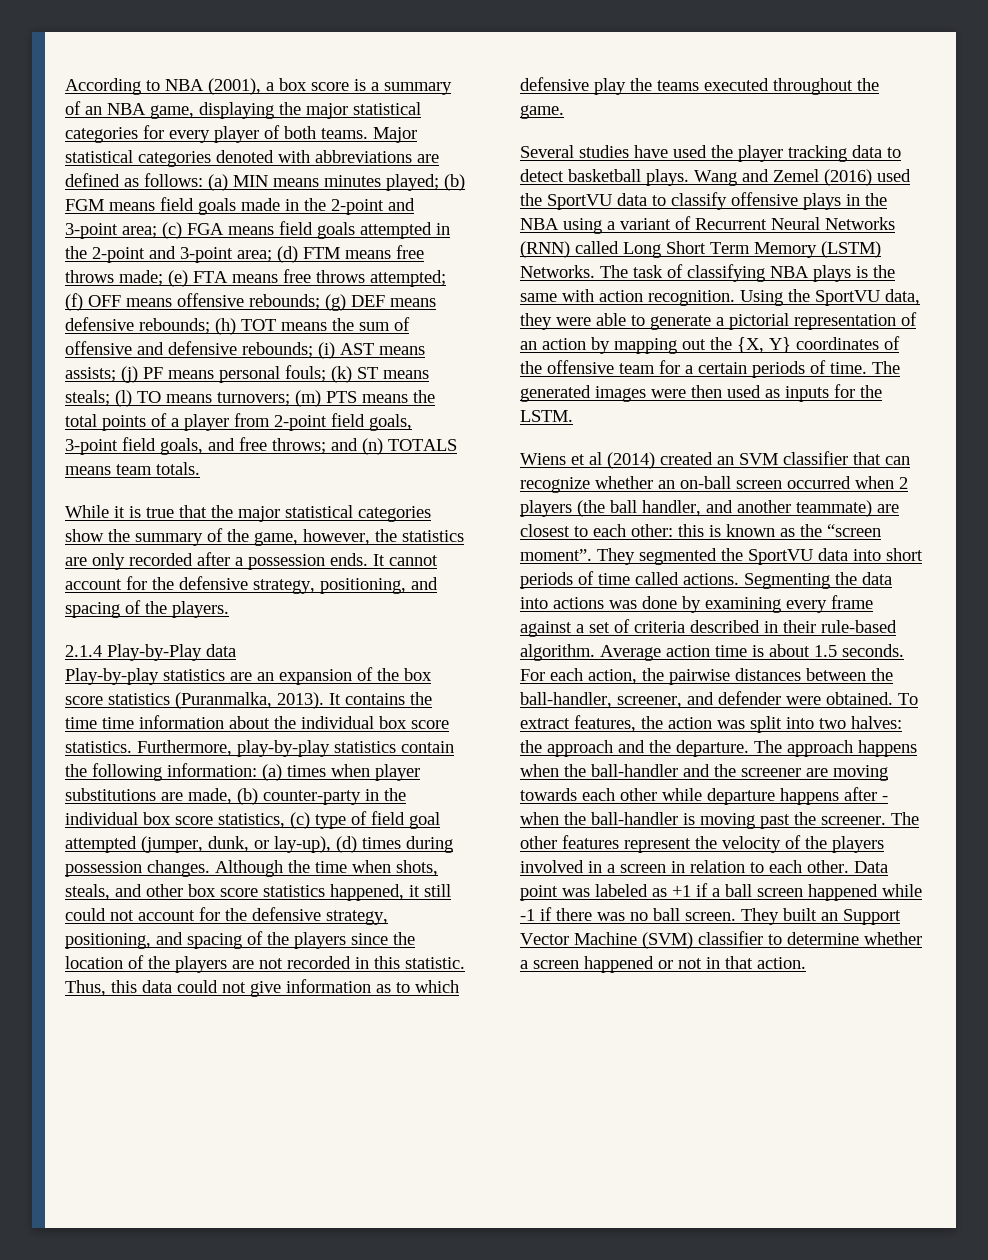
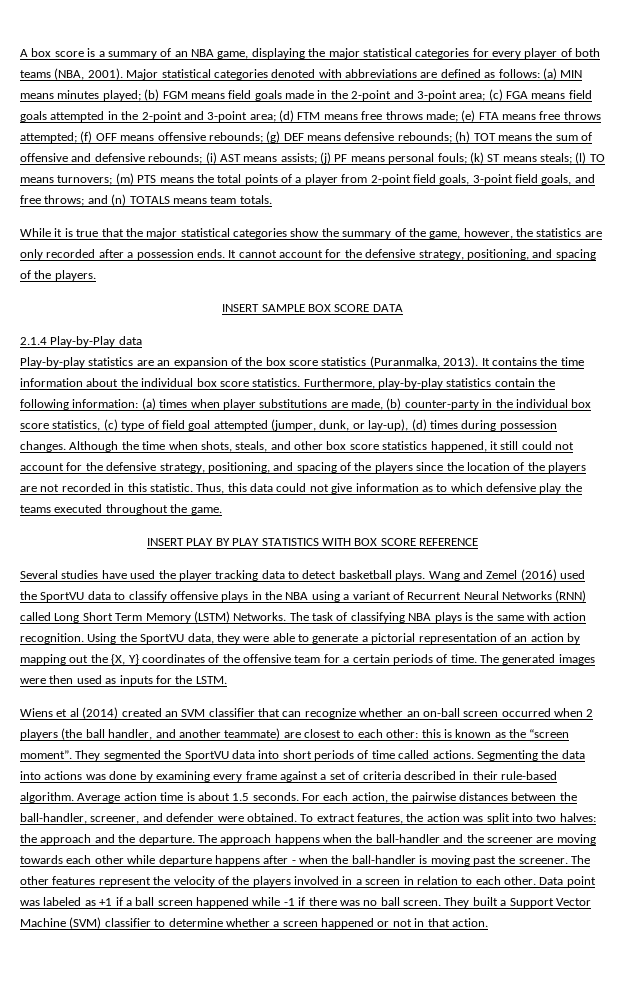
- According to NBA (2001), a box score is a summary of an NBA game, displaying the major statistical categories for every player of both teams.
+ A box score is a summary of an NBA game, displaying the major statistical categories for every player of both teams (NBA, 2001).
+ INSERT SAMPLE BOX SCORE DATA
- It contains the time time information about the individual box score statistics.
+ It contains the time information about the individual box score statistics.
+ INSERT PLAY BY PLAY STATISTICS WITH BOX SCORE REFERENCE
- They built an Support Vector Machine (SVM) classifier to determine whether a screen happened or not in that action.
+ They built a Support Vector Machine (SVM) classifier to determine whether a screen happened or not in that action.

